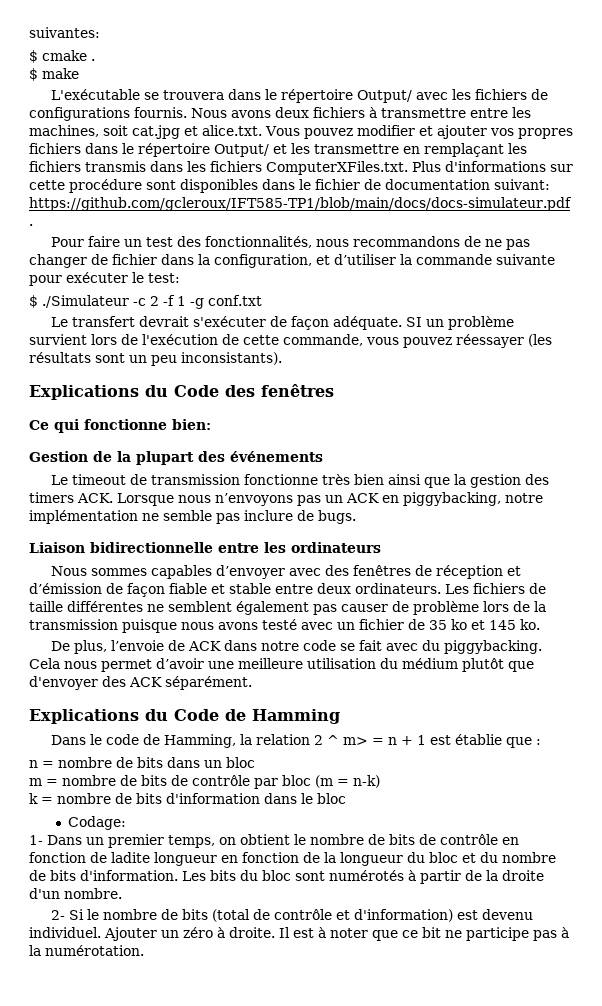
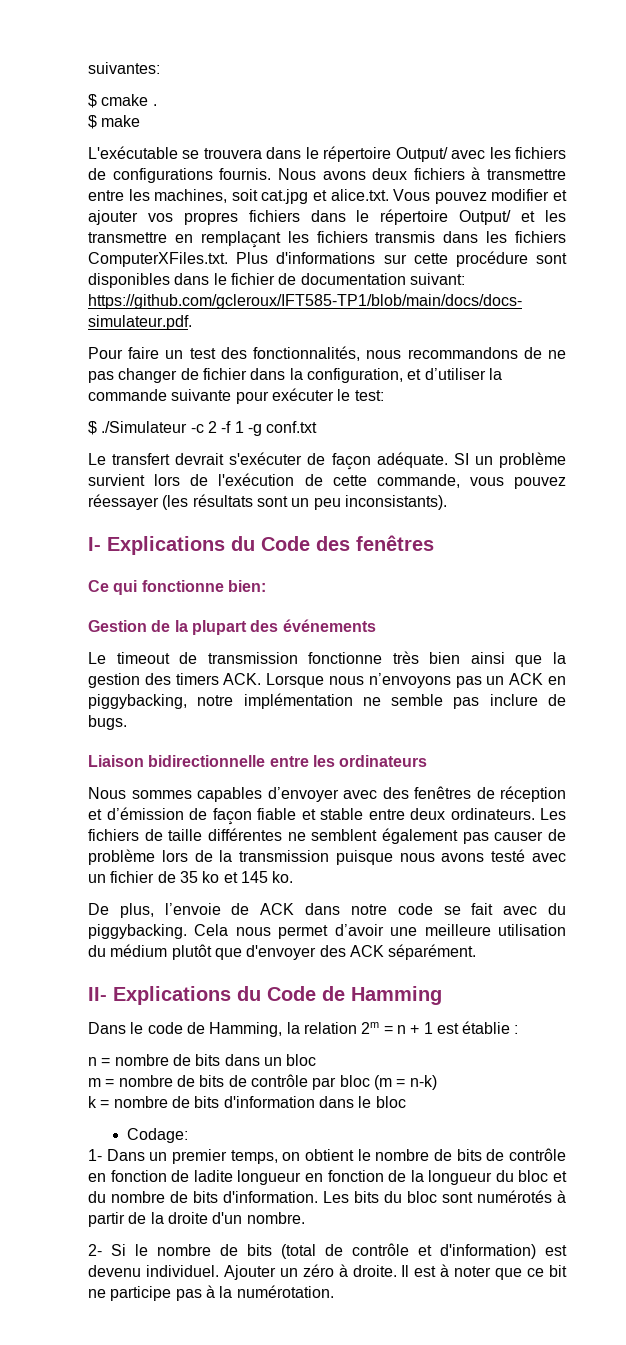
- Explications du Code des fenêtres
+ I- Explications du Code des fenêtres
- Explications du Code de Hamming
+ II- Explications du Code de Hamming
- Dans le code de Hamming, la relation 2 ^ m> = n + 1 est établie que :
+ Dans le code de Hamming, la relation 2m = n + 1 est établie :

